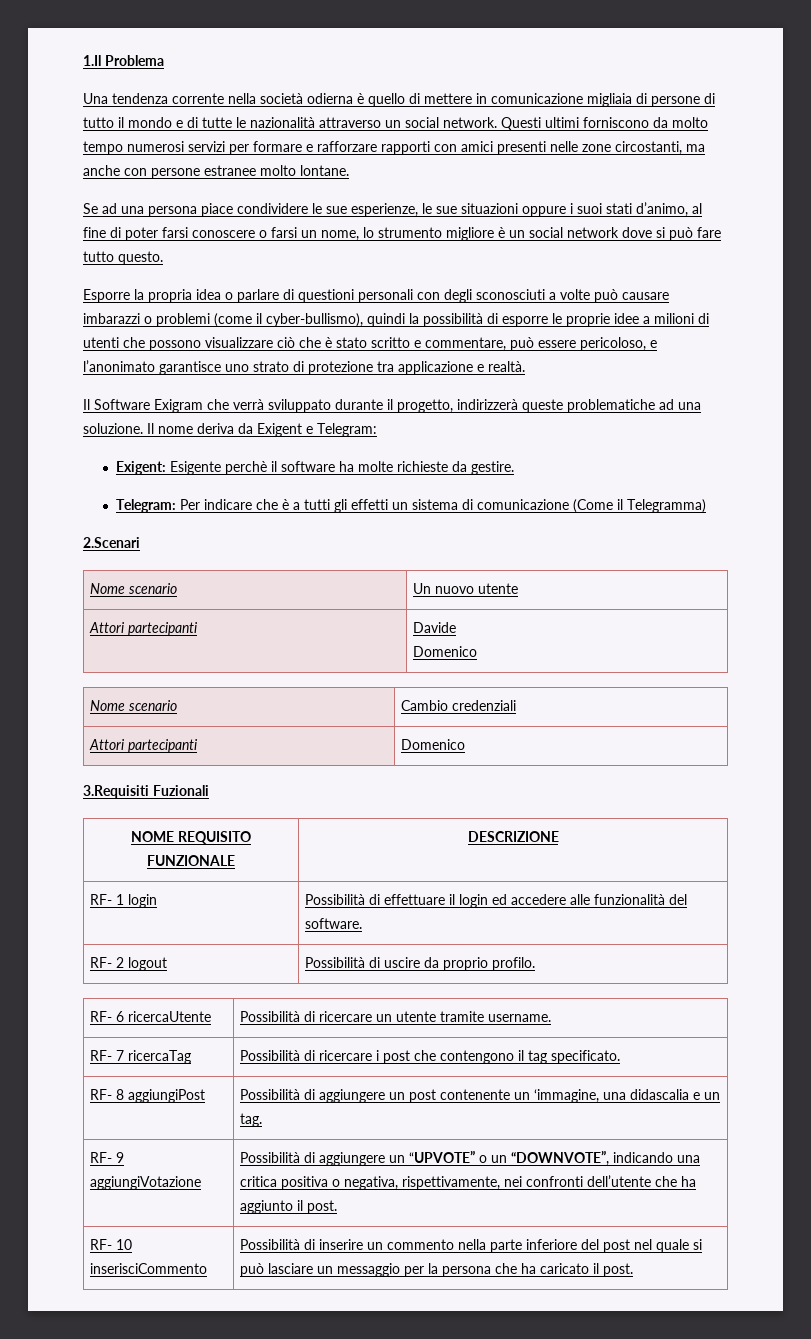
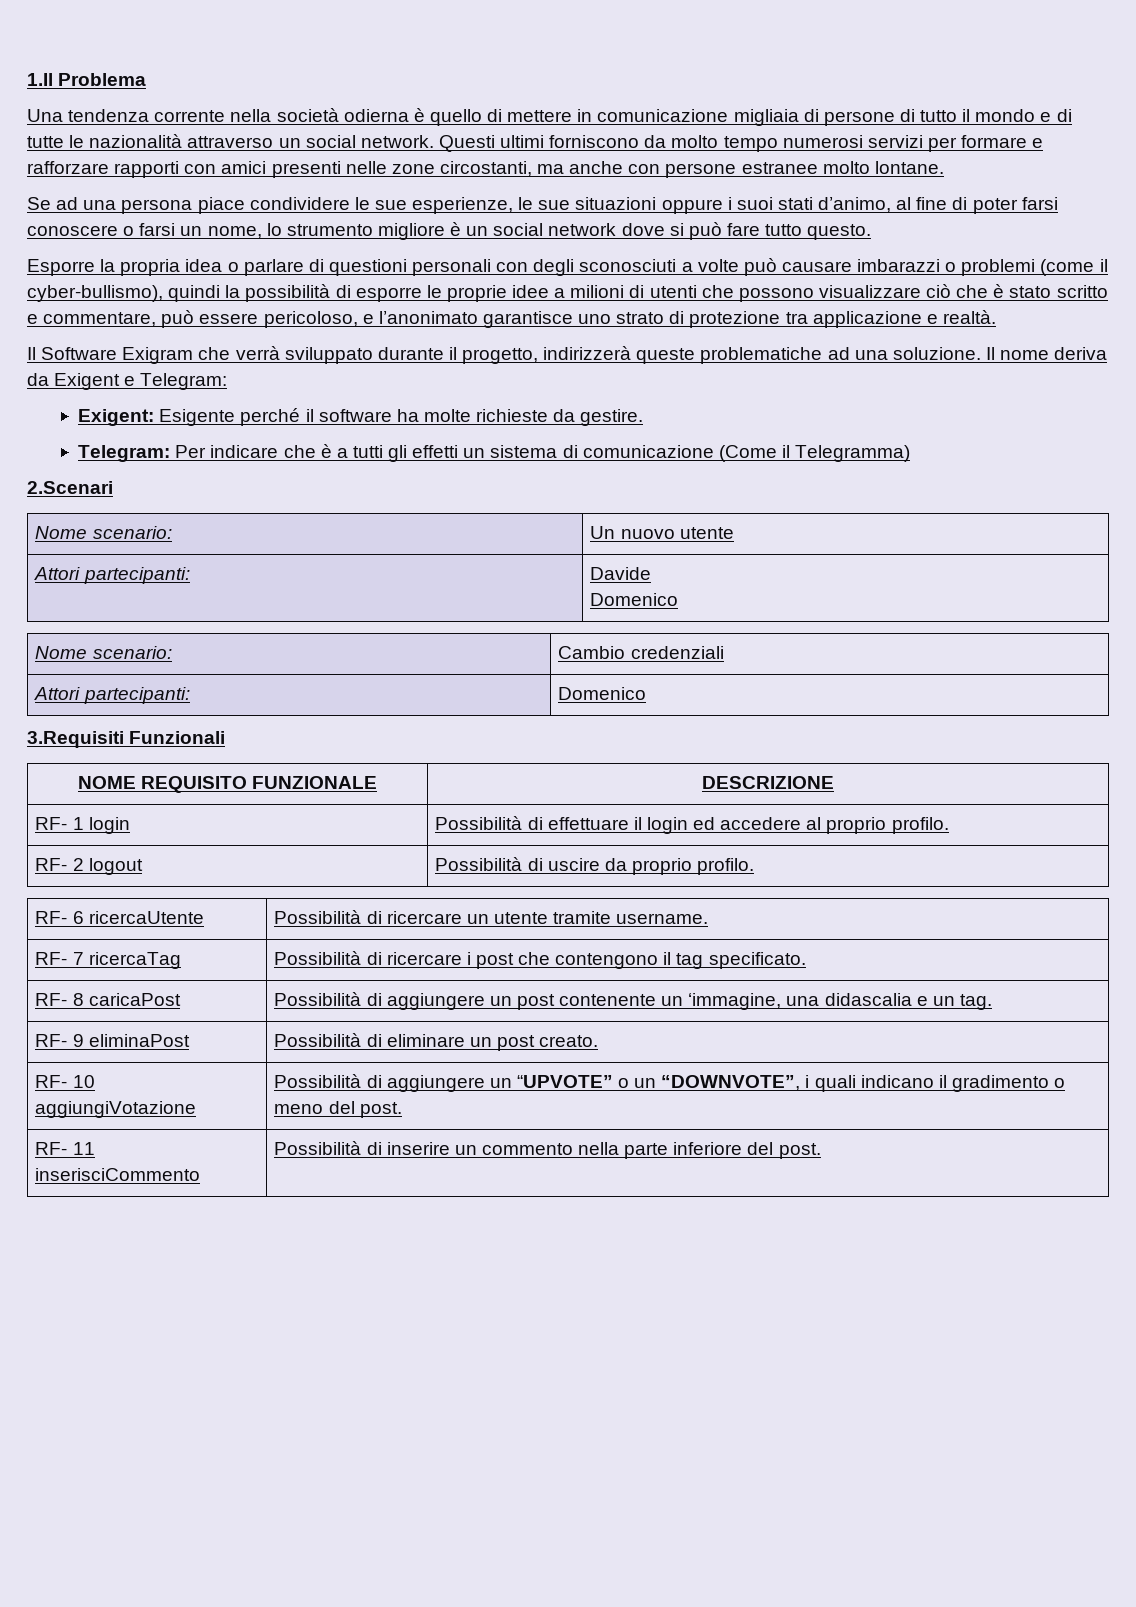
- Exigent: Esigente perchè il software ha molte richieste da gestire.
+ Exigent: Esigente perché il software ha molte richieste da gestire.
- Nome scenario | Un nuovo utente
+ Nome scenario: | Un nuovo utente
- Attori partecipanti | Davide
+ Attori partecipanti: | Davide
- Nome scenario | Cambio credenziali
+ Nome scenario: | Cambio credenziali
- Attori partecipanti | Domenico
+ Attori partecipanti: | Domenico
- 3.Requisiti Fuzionali
+ 3.Requisiti Funzionali
- RF- 1 login | Possibilità di effettuare il login ed accedere alle funzionalità del software.
+ RF- 1 login | Possibilità di effettuare il login ed accedere al proprio profilo.
- RF- 8 aggiungiPost | Possibilità di aggiungere un post contenente un ‘immagine, una didascalia e un tag.
+ RF- 8 caricaPost | Possibilità di aggiungere un post contenente un ‘immagine, una didascalia e un tag.
- RF- 9 aggiungiVotazione | Possibilità di aggiungere un “UPVOTE” o un “DOWNVOTE”, indicando una critica positiva o negativa, rispettivamente, nei confronti dell’utente che ha aggiunto il post.
+ RF- 9 eliminaPost | Possibilità di eliminare un post creato.
+ RF- 10 aggiungiVotazione | Possibilità di aggiungere un “UPVOTE” o un “DOWNVOTE”, i quali indicano il gradimento o meno del post.
- RF- 10 inserisciCommento | Possibilità di inserire un commento nella parte inferiore del post nel quale si può lasciare un messaggio per la persona che ha caricato il post.
+ RF- 11 inserisciCommento | Possibilità di inserire un commento nella parte inferiore del post.

